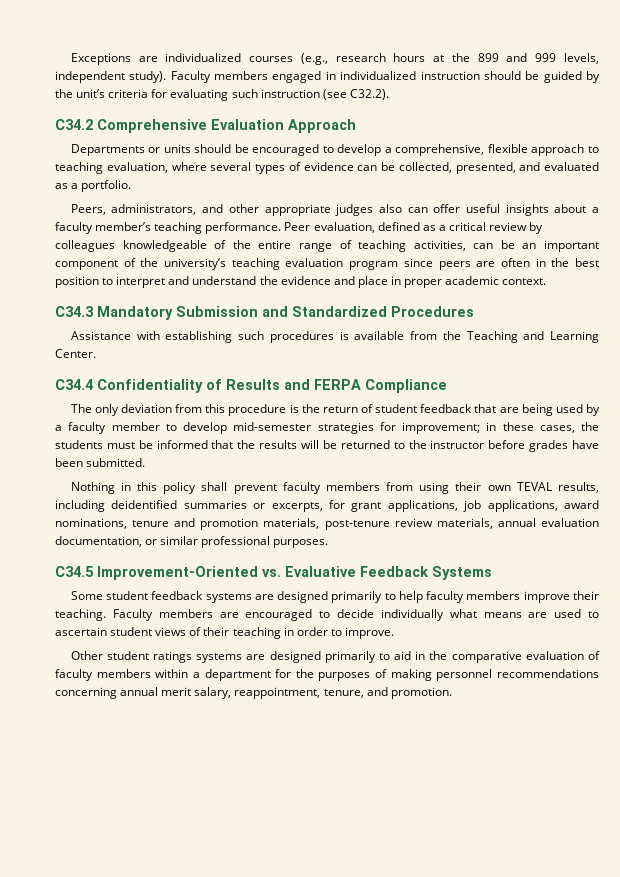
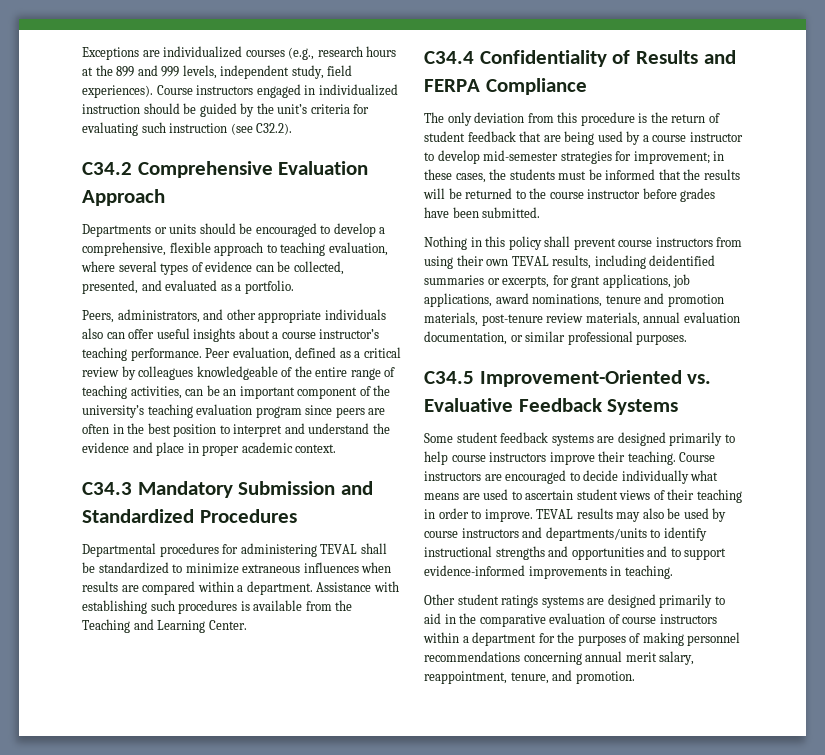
- Exceptions are individualized courses (e.g., research hours at the 899 and 999 levels, independent study). Faculty members engaged in individualized instruction should be guided by the unit’s criteria for evaluating such instruction (see C32.2).
+ Exceptions are individualized courses (e.g., research hours at the 899 and 999 levels, independent study, field experiences). Course instructors engaged in individualized instruction should be guided by the unit’s criteria for evaluating such instruction (see C32.2).
- Peers, administrators, and other appropriate judges also can offer useful insights about a faculty member’s teaching performance.
+ Peers, administrators, and other appropriate individuals also can offer useful insights about a course instructor’s teaching performance.
+ Departmental procedures for administering TEVAL shall be standardized to minimize extraneous influences when results are compared within a department.
- The only deviation from this procedure is the return of student feedback that are being used by a faculty member to develop mid-semester strategies for improvement; in these cases, the students must be informed that the results will be returned to the instructor before grades have been submitted.
+ The only deviation from this procedure is the return of student feedback that are being used by a course instructor to develop mid-semester strategies for improvement; in these cases, the students must be informed that the results will be returned to the course instructor before grades have been submitted.
- Nothing in this policy shall prevent faculty members from using their own TEVAL results, including deidentified summaries or excerpts, for grant applications, job applications, award nominations, tenure and promotion materials, post-tenure review materials, annual evaluation documentation, or similar professional purposes.
+ Nothing in this policy shall prevent course instructors from using their own TEVAL results, including deidentified summaries or excerpts, for grant applications, job applications, award nominations, tenure and promotion materials, post-tenure review materials, annual evaluation documentation, or similar professional purposes.
- Some student feedback systems are designed primarily to help faculty members improve their teaching.
+ Some student feedback systems are designed primarily to help course instructors improve their teaching.
- Faculty members are encouraged to decide individually what means are used to ascertain student views of their teaching in order to improve.
+ Course instructors are encouraged to decide individually what means are used to ascertain student views of their teaching in order to improve. TEVAL results may also be used by course instructors and departments/units to identify instructional strengths and opportunities and to support evidence-informed improvements in teaching.
- Other student ratings systems are designed primarily to aid in the comparative evaluation of faculty members within a department for the purposes of making personnel recommendations concerning annual merit salary, reappointment, tenure, and promotion.
+ Other student ratings systems are designed primarily to aid in the comparative evaluation of course instructors within a department for the purposes of making personnel recommendations concerning annual merit salary, reappointment, tenure, and promotion.

